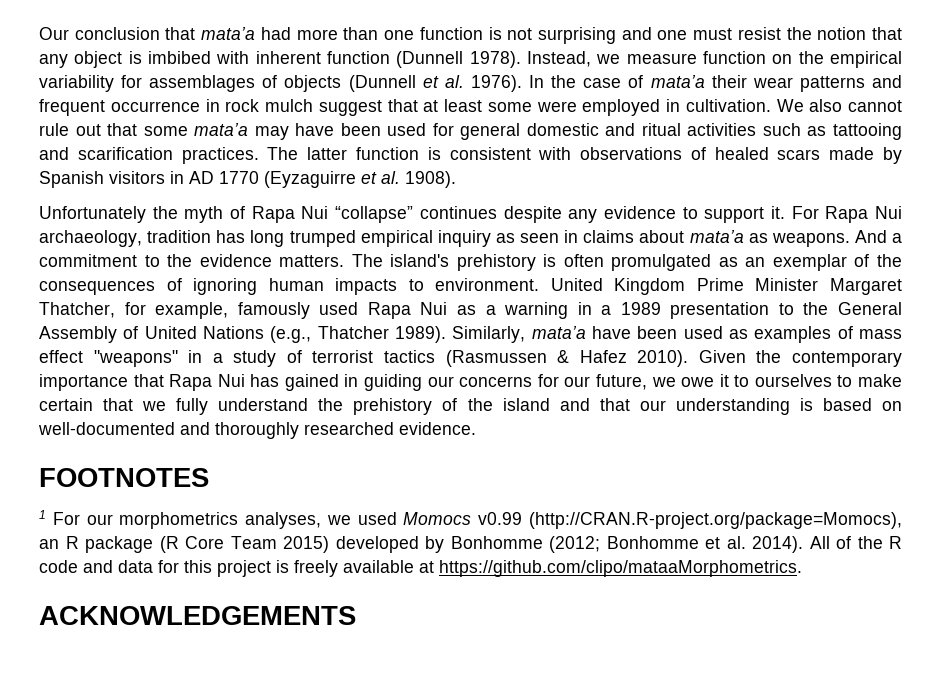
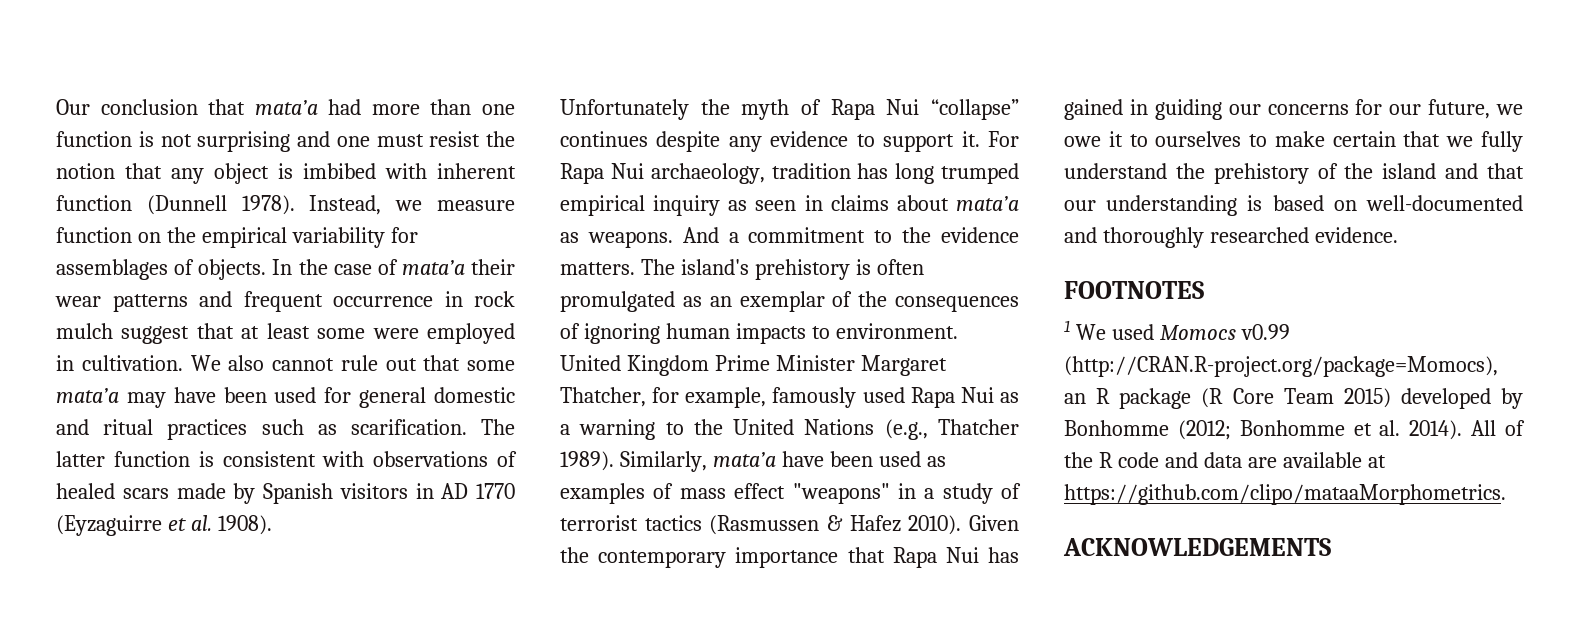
- Instead, we measure function on the empirical variability for assemblages of objects (Dunnell et al. 1976).
+ Instead, we measure function on the empirical variability for assemblages of objects.
- We also cannot rule out that some mata’a may have been used for general domestic and ritual activities such as tattooing and scarification practices.
+ We also cannot rule out that some mata’a may have been used for general domestic and ritual practices such as scarification.
- United Kingdom Prime Minister Margaret Thatcher, for example, famously used Rapa Nui as a warning in a 1989 presentation to the General Assembly of United Nations (e.g., Thatcher 1989).
+ United Kingdom Prime Minister Margaret Thatcher, for example, famously used Rapa Nui as a warning to the United Nations (e.g., Thatcher 1989).
- 1 For our morphometrics analyses, we used Momocs v0.99 (http://CRAN.R-project.org/package=Momocs), an R package (R Core Team 2015) developed by Bonhomme (2012; Bonhomme et al. 2014).
+ 1 We used Momocs v0.99 (http://CRAN.R-project.org/package=Momocs), an R package (R Core Team 2015) developed by Bonhomme (2012; Bonhomme et al. 2014).
- All of the R code and data for this project is freely available at https://github.com/clipo/mataaMorphometrics.
+ All of the R code and data are available at https://github.com/clipo/mataaMorphometrics.

